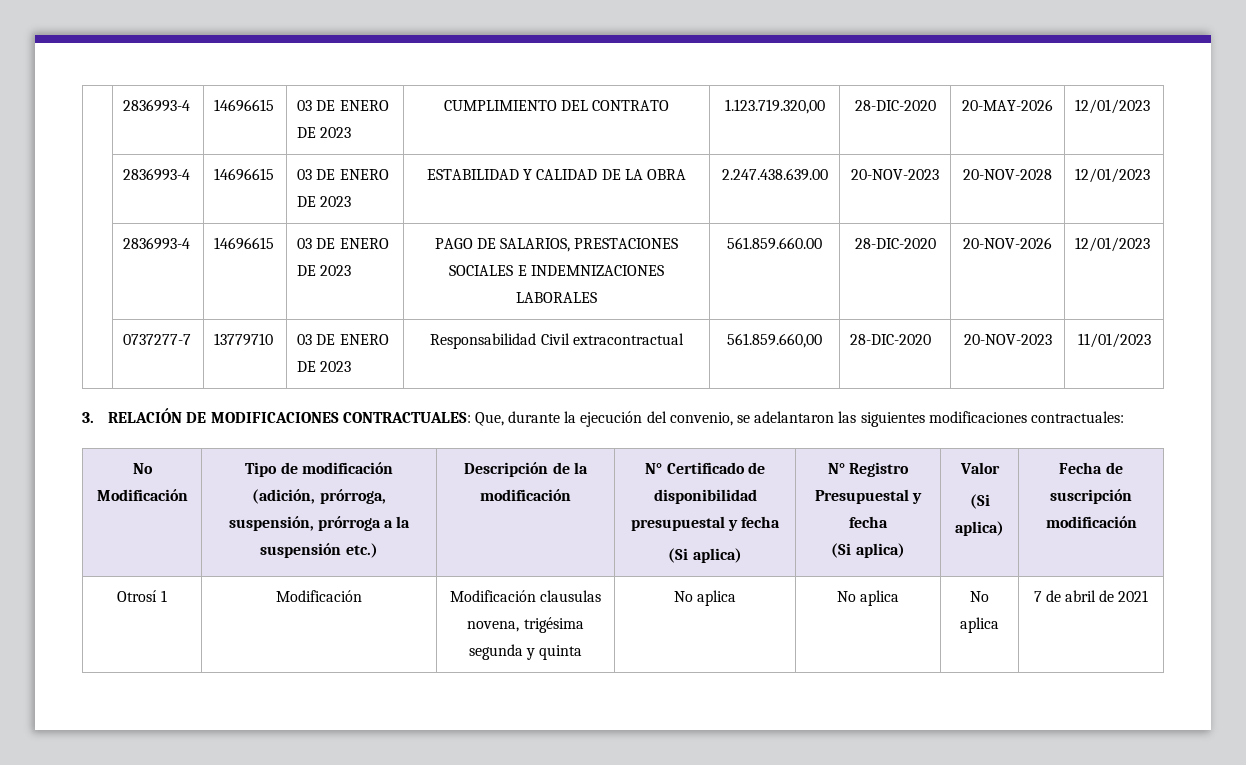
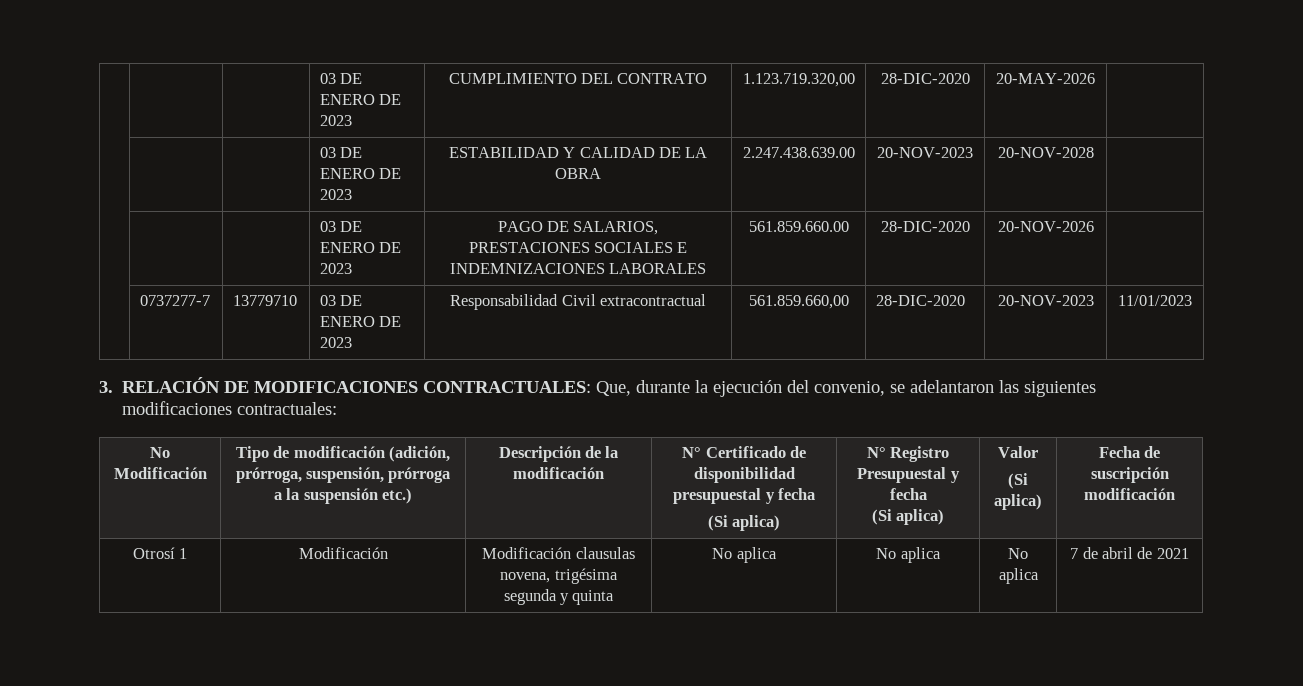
- | 2836993-4 | 14696615 | 03 DE ENERO DE 2023 | CUMPLIMIENTO DEL CONTRATO | 1.123.719.320,00 | 28-DIC-2020 | 20-MAY-2026 | 12/01/2023
- | 2836993-4 | 14696615 | 03 DE ENERO DE 2023 | ESTABILIDAD Y CALIDAD DE LA OBRA | 2.247.438.639.00 | 20-NOV-2023 | 20-NOV-2028 | 12/01/2023
- | 2836993-4 | 14696615 | 03 DE ENERO DE 2023 | PAGO DE SALARIOS, PRESTACIONES SOCIALES E INDEMNIZACIONES LABORALES | 561.859.660.00 | 28-DIC-2020 | 20-NOV-2026 | 12/01/2023
+ | | | 03 DE ENERO DE 2023 | CUMPLIMIENTO DEL CONTRATO | 1.123.719.320,00 | 28-DIC-2020 | 20-MAY-2026 |
+ | | | 03 DE ENERO DE 2023 | ESTABILIDAD Y CALIDAD DE LA OBRA | 2.247.438.639.00 | 20-NOV-2023 | 20-NOV-2028 |
+ | | | 03 DE ENERO DE 2023 | PAGO DE SALARIOS, PRESTACIONES SOCIALES E INDEMNIZACIONES LABORALES | 561.859.660.00 | 28-DIC-2020 | 20-NOV-2026 |

